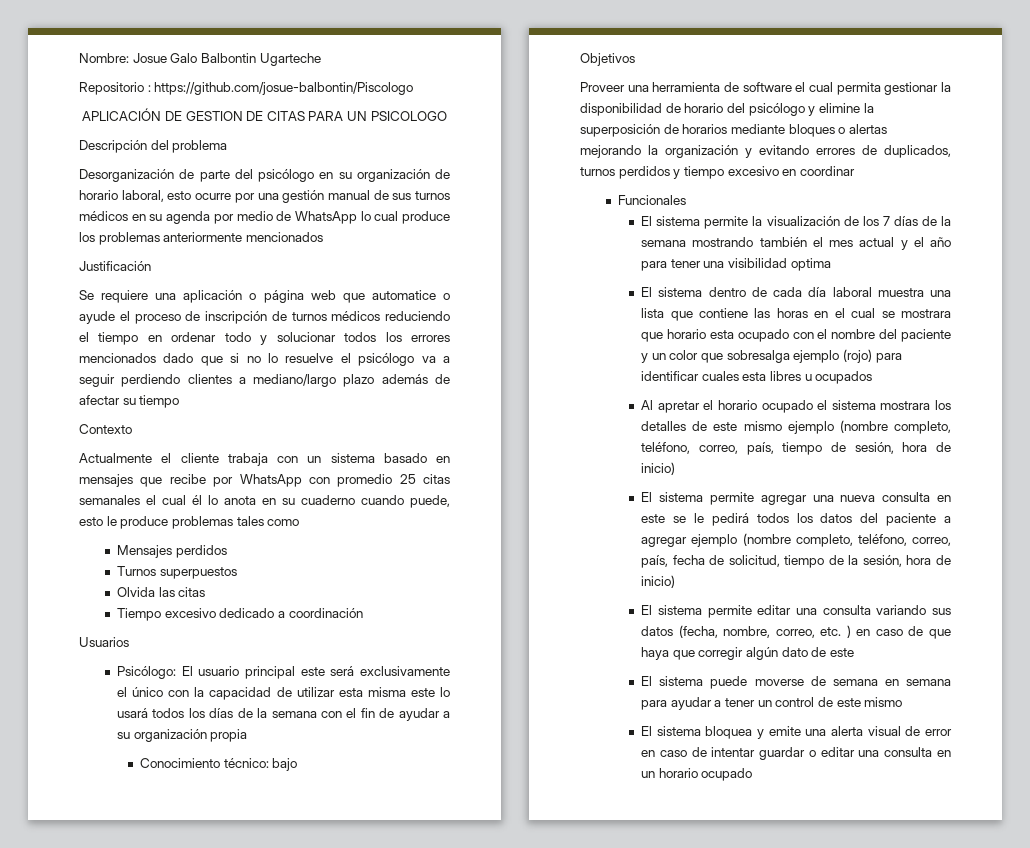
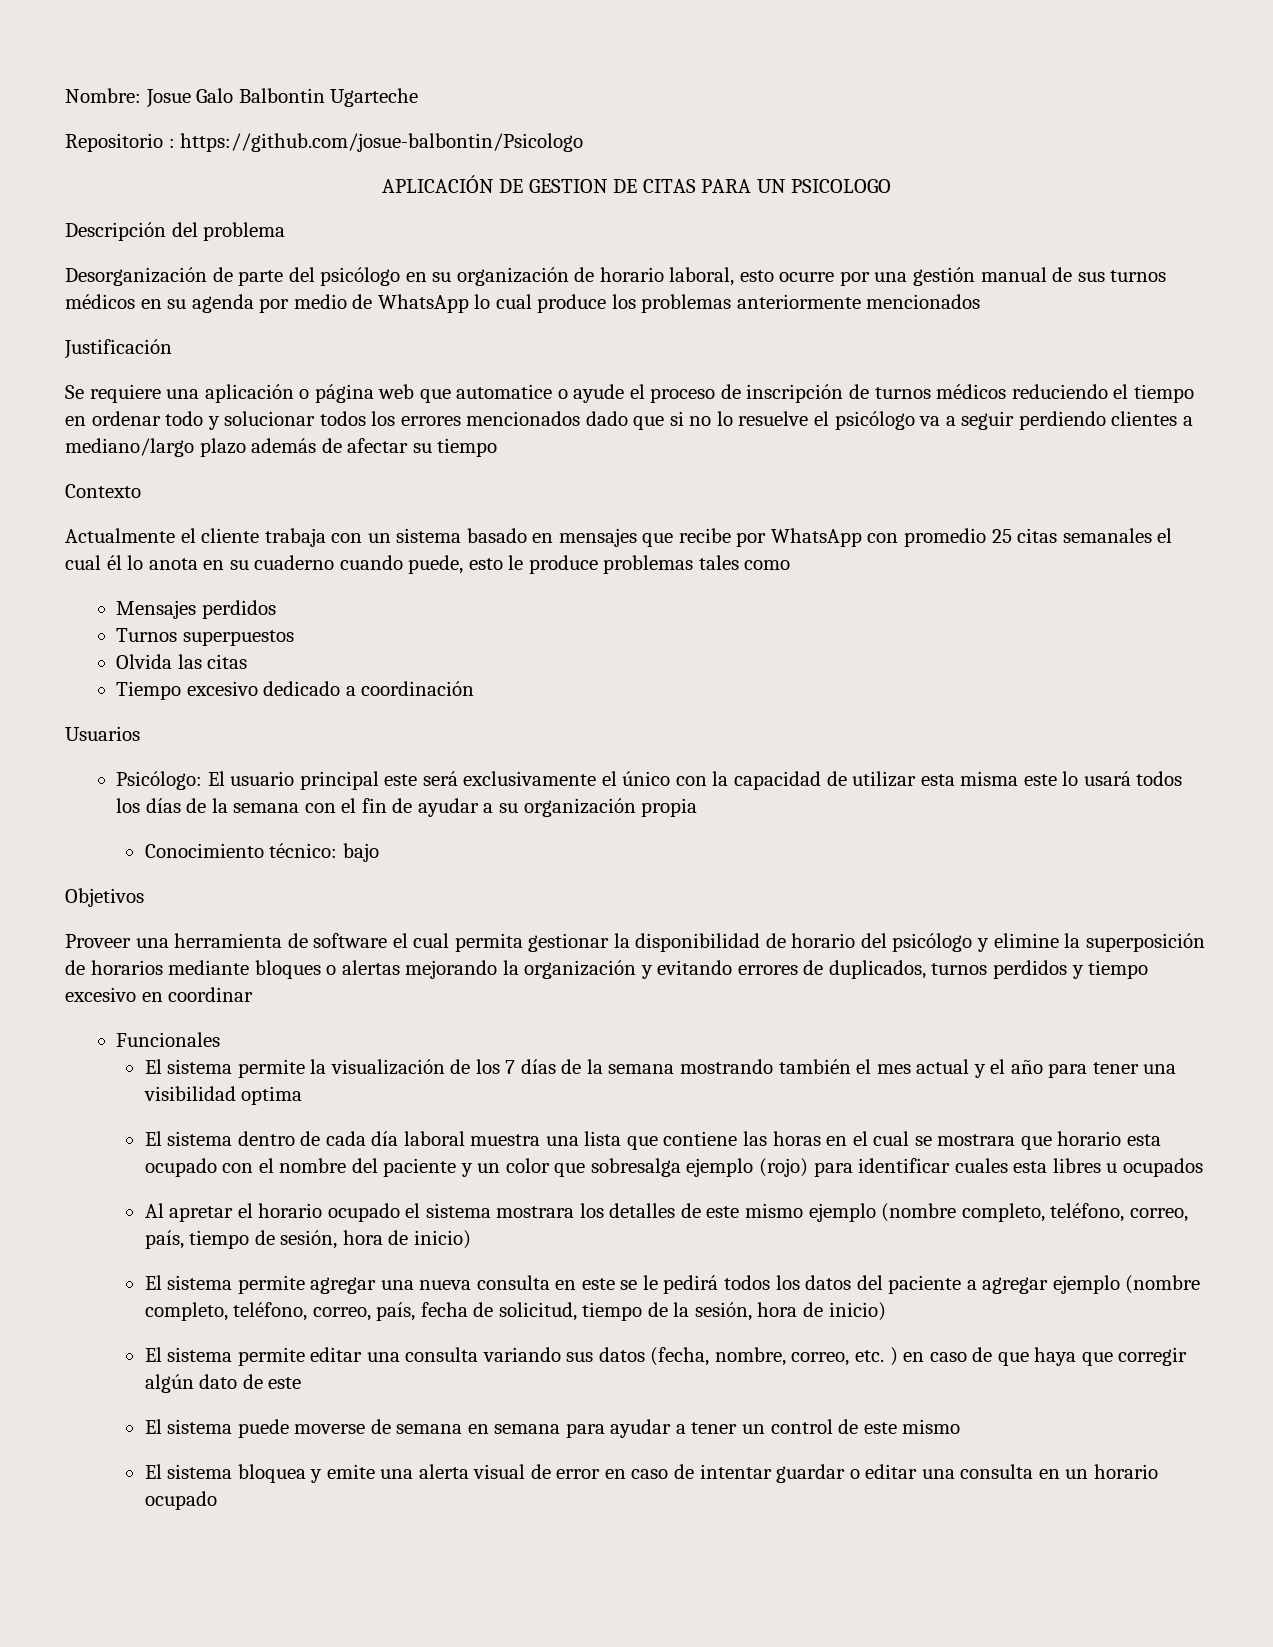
- Repositorio : https://github.com/josue-balbontin/Piscologo
+ Repositorio : https://github.com/josue-balbontin/Psicologo

